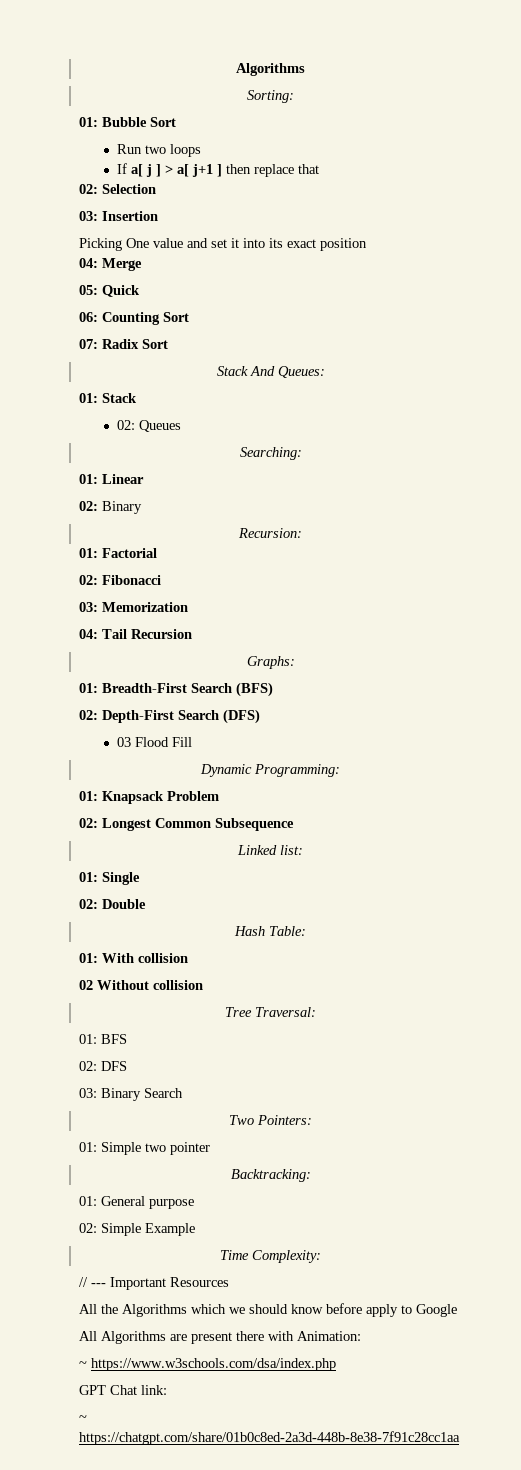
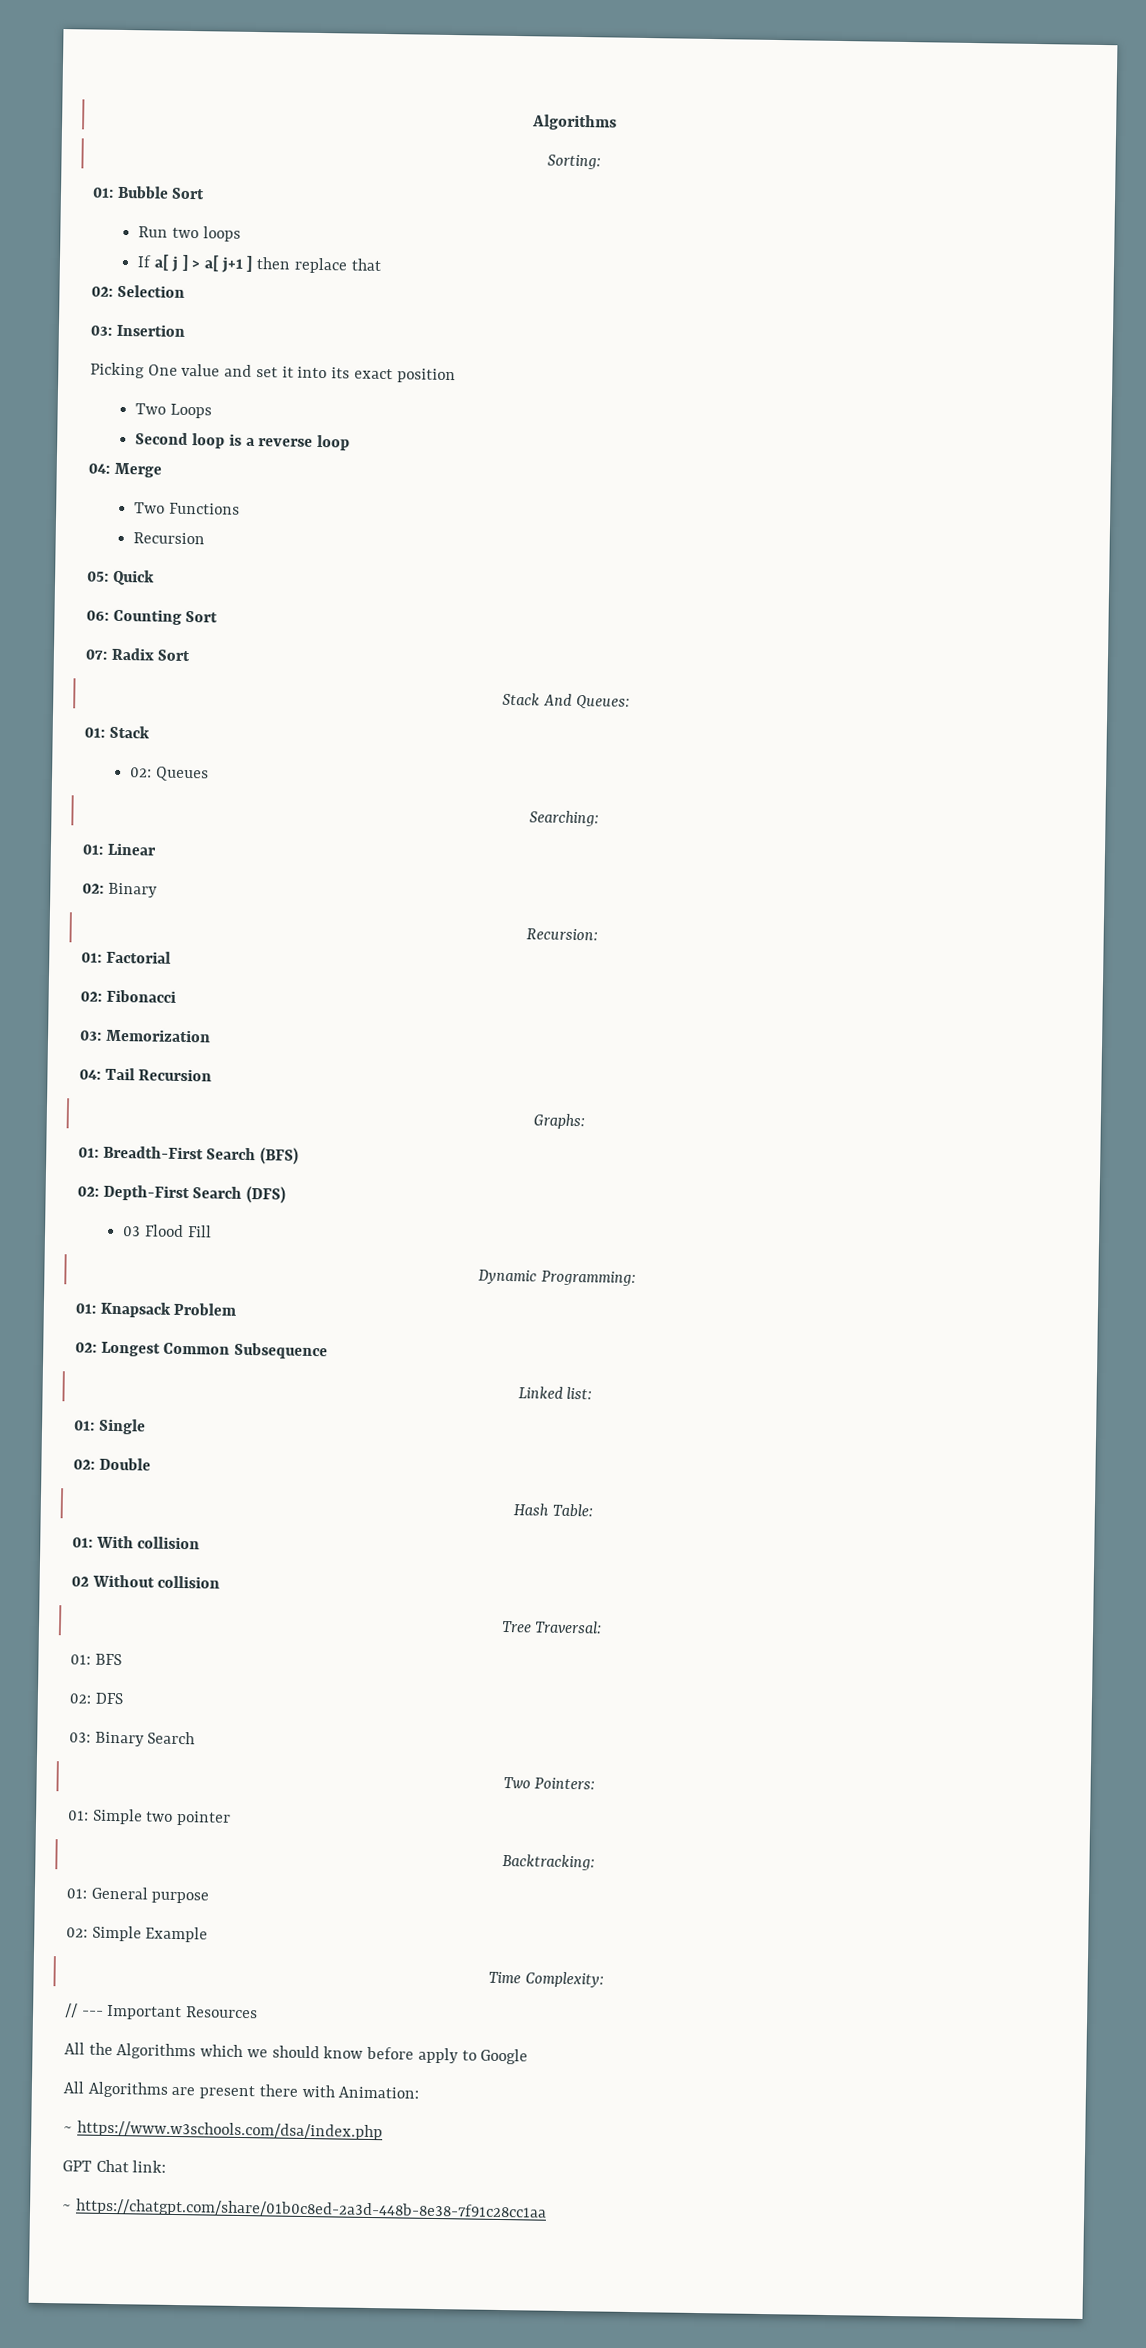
+ Two Loops
+ Second loop is a reverse loop
+ Two Functions
+ Recursion

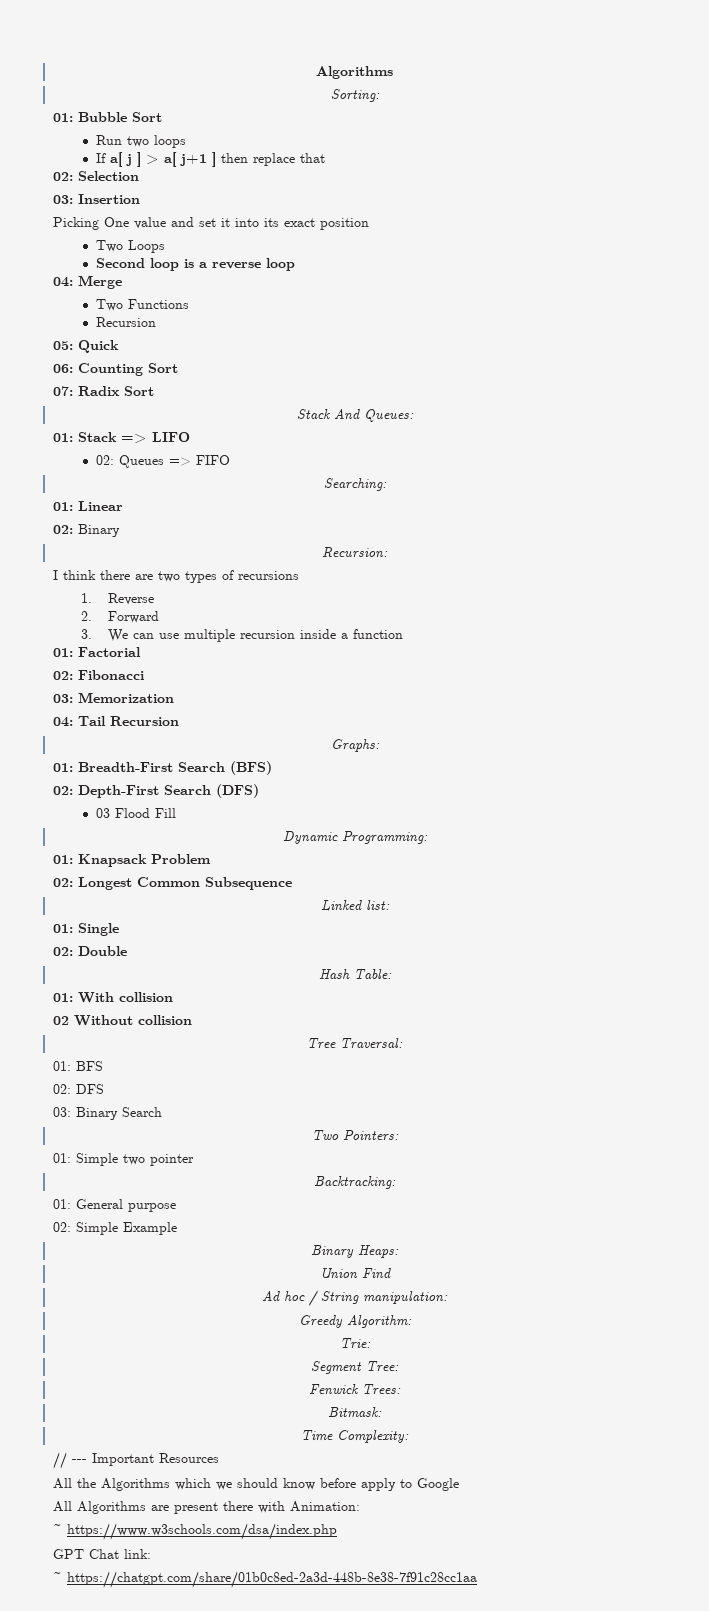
- 01: Stack
+ 01: Stack => LIFO
- 02: Queues
+ 02: Queues => FIFO
+ I think there are two types of recursions
+ 1. Reverse
+ 2. Forward
+ 3. We can use multiple recursion inside a function
+ Binary Heaps:
+ Union Find
+ Ad hoc / String manipulation:
+ Greedy Algorithm:
+ Trie:
+ Segment Tree:
+ Fenwick Trees:
+ Bitmask:

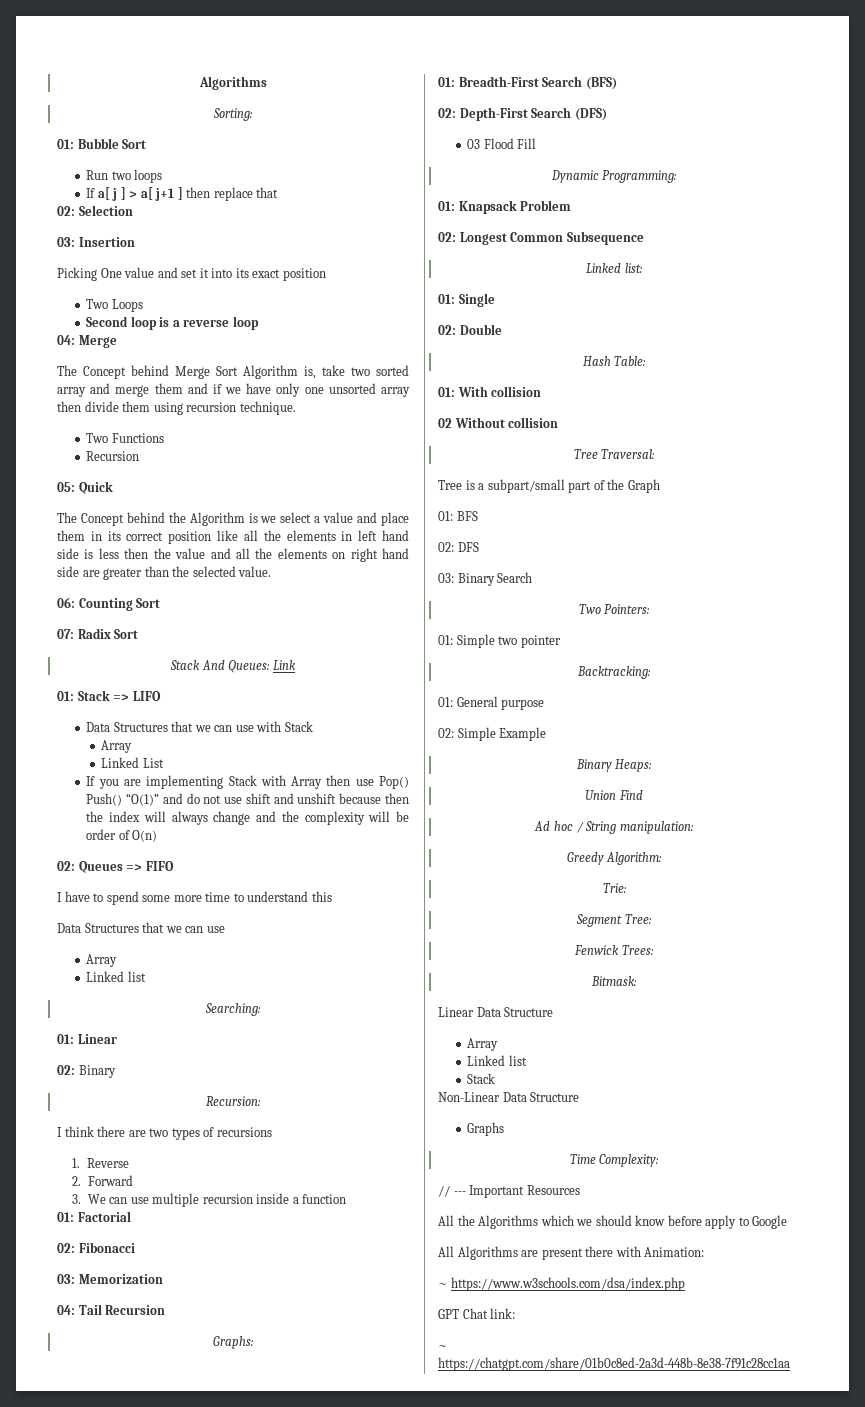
+ The Concept behind Merge Sort Algorithm is, take two sorted array and merge them and if we have only one unsorted array then divide them using recursion technique.
+ The Concept behind the Algorithm is we select a value and place them in its correct position like all the elements in left hand side is less then the value and all the elements on right hand side are greater than the selected value.
- Stack And Queues:
+ Stack And Queues: Link
+ Data Structures that we can use with Stack
+ Array
+ Linked List
+ If you are implementing Stack with Array then use Pop() Push() “O(1)” and do not use shift and unshift because then the index will always change and the complexity will be order of O(n)
  02: Queues => FIFO
+ I have to spend some more time to understand this
+ Data Structures that we can use
+ Array
+ Linked list
+ Tree is a subpart/small part of the Graph
+ Linear Data Structure
+ Array
+ Linked list
+ Stack
+ Non-Linear Data Structure
+ Graphs

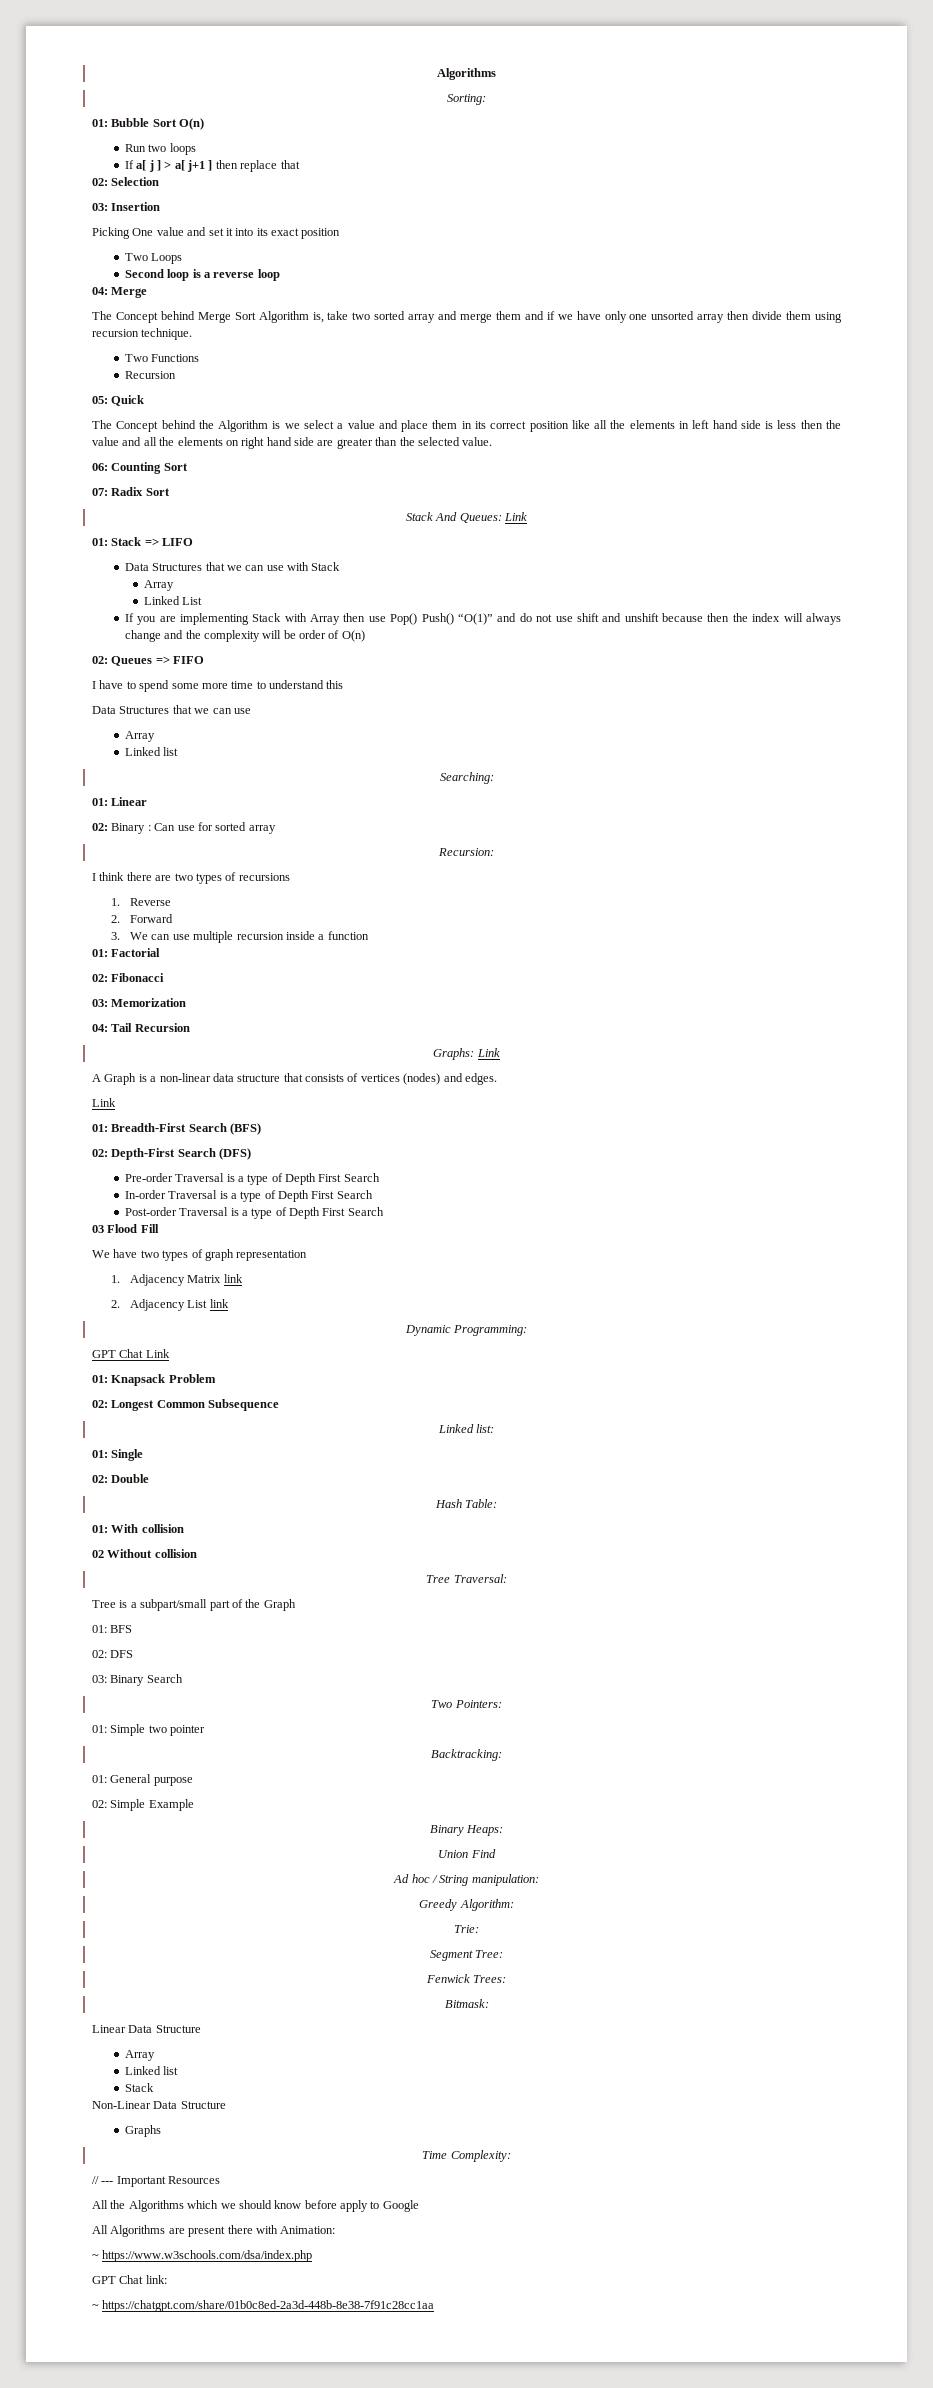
- 01: Bubble Sort
+ 01: Bubble Sort O(n)
- 02: Binary
+ 02: Binary : Can use for sorted array
- Graphs:
+ Graphs: Link
+ A Graph is a non-linear data structure that consists of vertices (nodes) and edges.
+ Link
+ Pre-order Traversal is a type of Depth First Search
+ In-order Traversal is a type of Depth First Search
+ Post-order Traversal is a type of Depth First Search
  03 Flood Fill
+ We have two types of graph representation
+ 1. Adjacency Matrix link
+ 2. Adjacency List link
+ GPT Chat Link

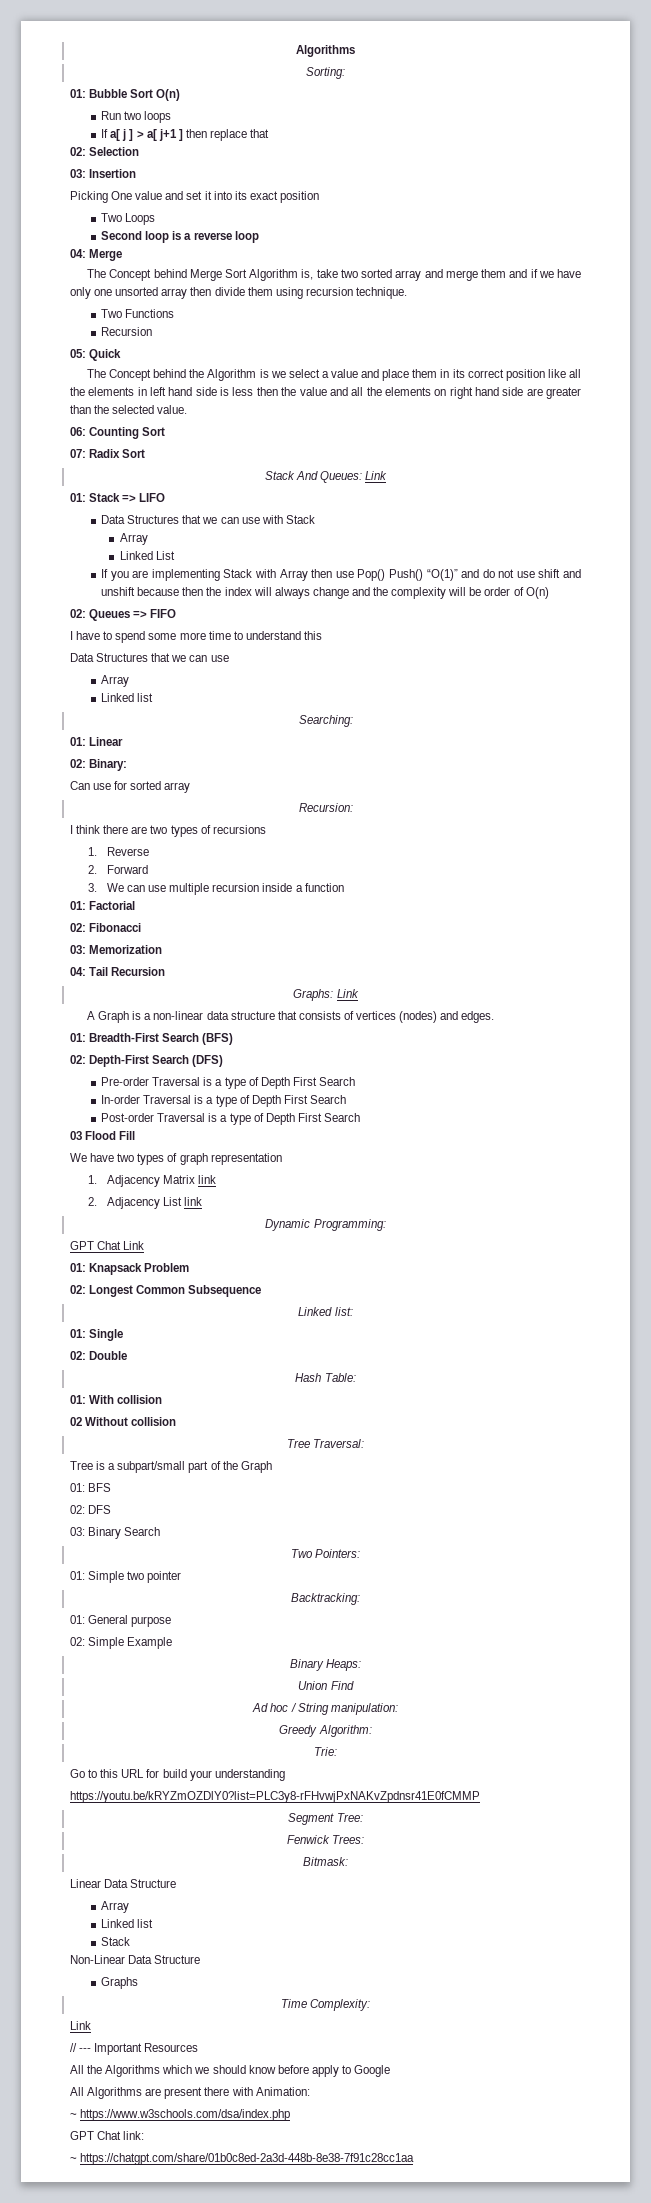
- 02: Binary : Can use for sorted array
+ 02: Binary:
+ Can use for sorted array
  A Graph is a non-linear data structure that consists of vertices (nodes) and edges.
- Link
+ Go to this URL for build your understanding
+ https://youtu.be/kRYZmOZDlY0?list=PLC3y8-rFHvwjPxNAKvZpdnsr41E0fCMMP
  Time Complexity:
+ Link

